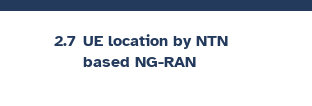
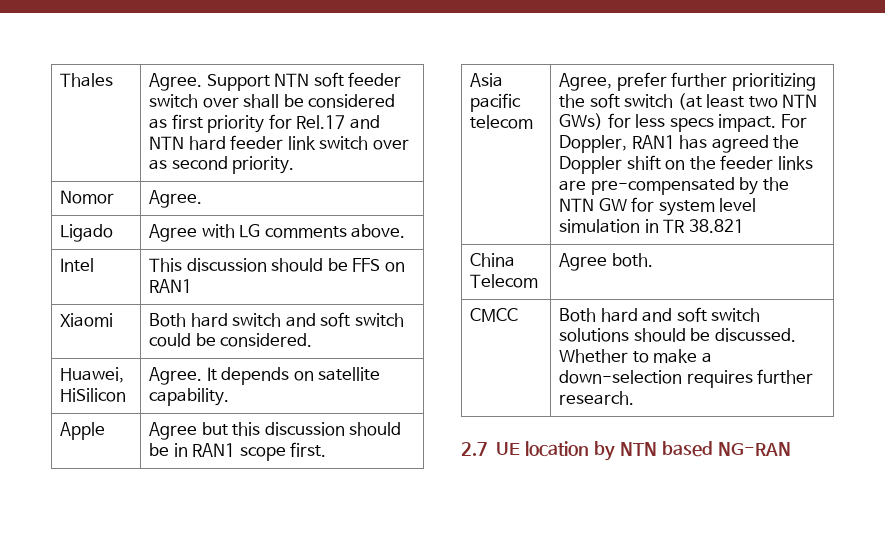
+ Thales | Agree. Support NTN soft feeder switch over shall be considered as first priority for Rel.17 and NTN hard feeder link switch over as second priority.
+ Nomor | Agree.
+ Ligado | Agree with LG comments above.
+ Intel | This discussion should be FFS on RAN1
+ Xiaomi | Both hard switch and soft switch could be considered.
+ Huawei, HiSilicon | Agree. It depends on satellite capability.
+ Apple | Agree but this discussion should be in RAN1 scope first.
+ Asia pacific telecom | Agree, prefer further prioritizing the soft switch (at least two NTN GWs) for less specs impact. For Doppler, RAN1 has agreed the Doppler shift on the feeder links are pre-compensated by the NTN GW for system level simulation in TR 38.821
+ China Telecom | Agree both.
+ CMCC | Both hard and soft switch solutions should be discussed. Whether to make a down-selection requires further research.

